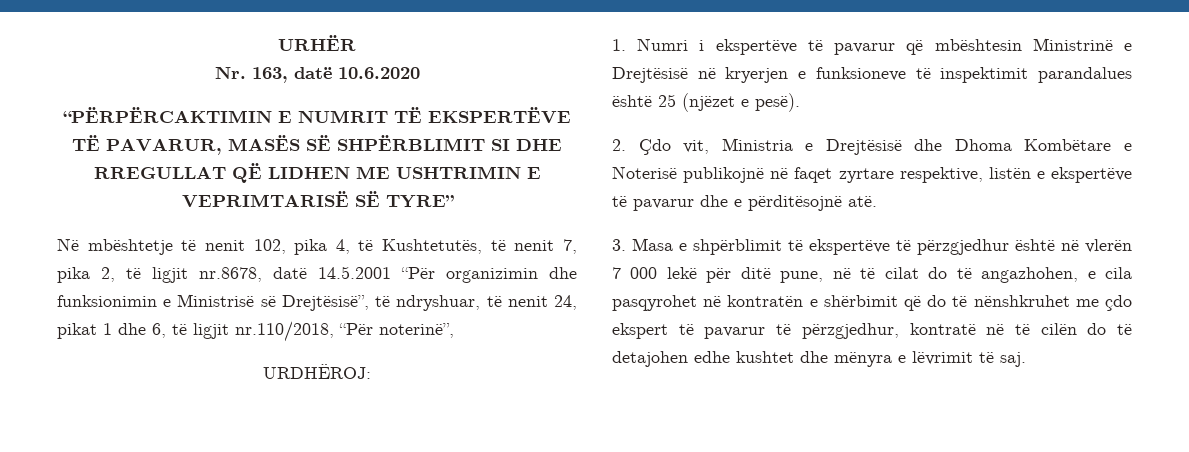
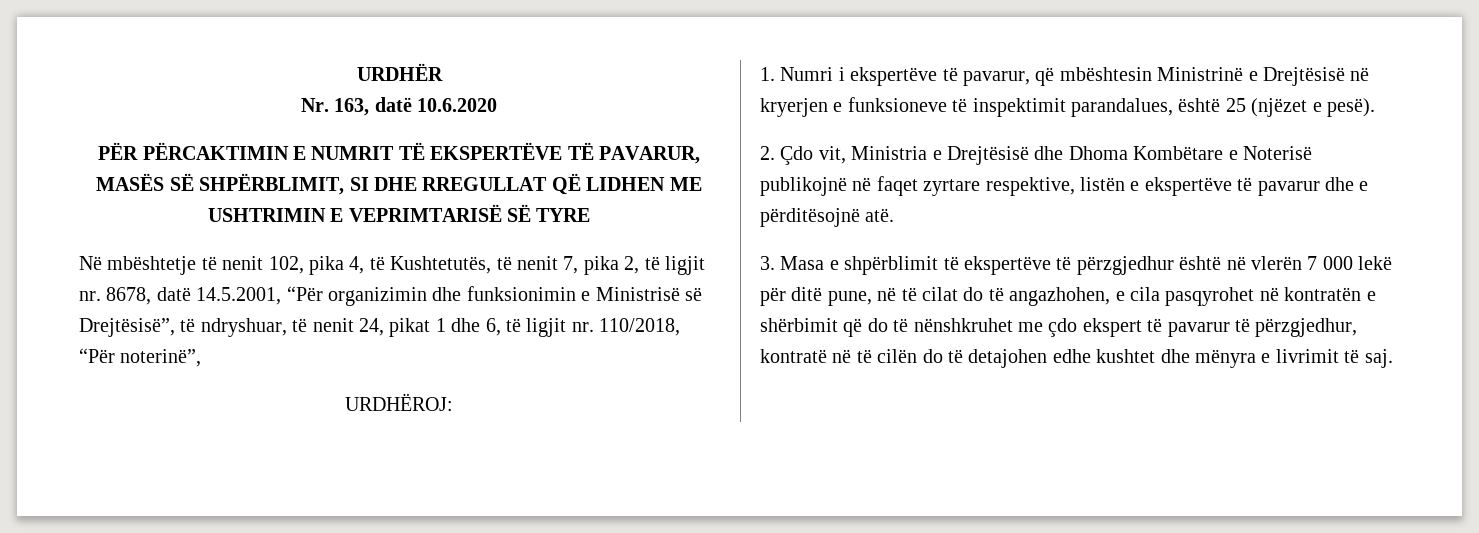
- URHËR
+ URDHËR
- “PËRPËRCAKTIMIN E NUMRIT TË EKSPERTËVE TË PAVARUR, MASËS SË SHPËRBLIMIT SI DHE RREGULLAT QË LIDHEN ME USHTRIMIN E VEPRIMTARISË SË TYRE”
+ PËR PËRCAKTIMIN E NUMRIT TË EKSPERTËVE TË PAVARUR, MASËS SË SHPËRBLIMIT, SI DHE RREGULLAT QË LIDHEN ME USHTRIMIN E VEPRIMTARISË SË TYRE
- Në mbështetje të nenit 102, pika 4, të Kushtetutës, të nenit 7, pika 2, të ligjit nr.8678, datë 14.5.2001 “Për organizimin dhe funksionimin e Ministrisë së Drejtësisë”, të ndryshuar, të nenit 24, pikat 1 dhe 6, të ligjit nr.110/2018, “Për noterinë”,
+ Në mbështetje të nenit 102, pika 4, të Kushtetutës, të nenit 7, pika 2, të ligjit nr. 8678, datë 14.5.2001, “Për organizimin dhe funksionimin e Ministrisë së Drejtësisë”, të ndryshuar, të nenit 24, pikat 1 dhe 6, të ligjit nr. 110/2018, “Për noterinë”,
- 1. Numri i ekspertëve të pavarur që mbështesin Ministrinë e Drejtësisë në kryerjen e funksioneve të inspektimit parandalues është 25 (njëzet e pesë).
+ 1. Numri i ekspertëve të pavarur, që mbështesin Ministrinë e Drejtësisë në kryerjen e funksioneve të inspektimit parandalues, është 25 (njëzet e pesë).
- 3. Masa e shpërblimit të ekspertëve të përzgjedhur është në vlerën 7 000 lekë për ditë pune, në të cilat do të angazhohen, e cila pasqyrohet në kontratën e shërbimit që do të nënshkruhet me çdo ekspert të pavarur të përzgjedhur, kontratë në të cilën do të detajohen edhe kushtet dhe mënyra e lëvrimit të saj.
+ 3. Masa e shpërblimit të ekspertëve të përzgjedhur është në vlerën 7 000 lekë për ditë pune, në të cilat do të angazhohen, e cila pasqyrohet në kontratën e shërbimit që do të nënshkruhet me çdo ekspert të pavarur të përzgjedhur, kontratë në të cilën do të detajohen edhe kushtet dhe mënyra e livrimit të saj.

